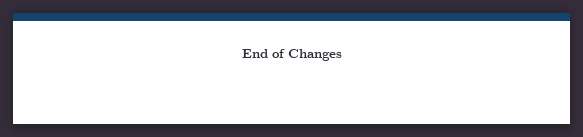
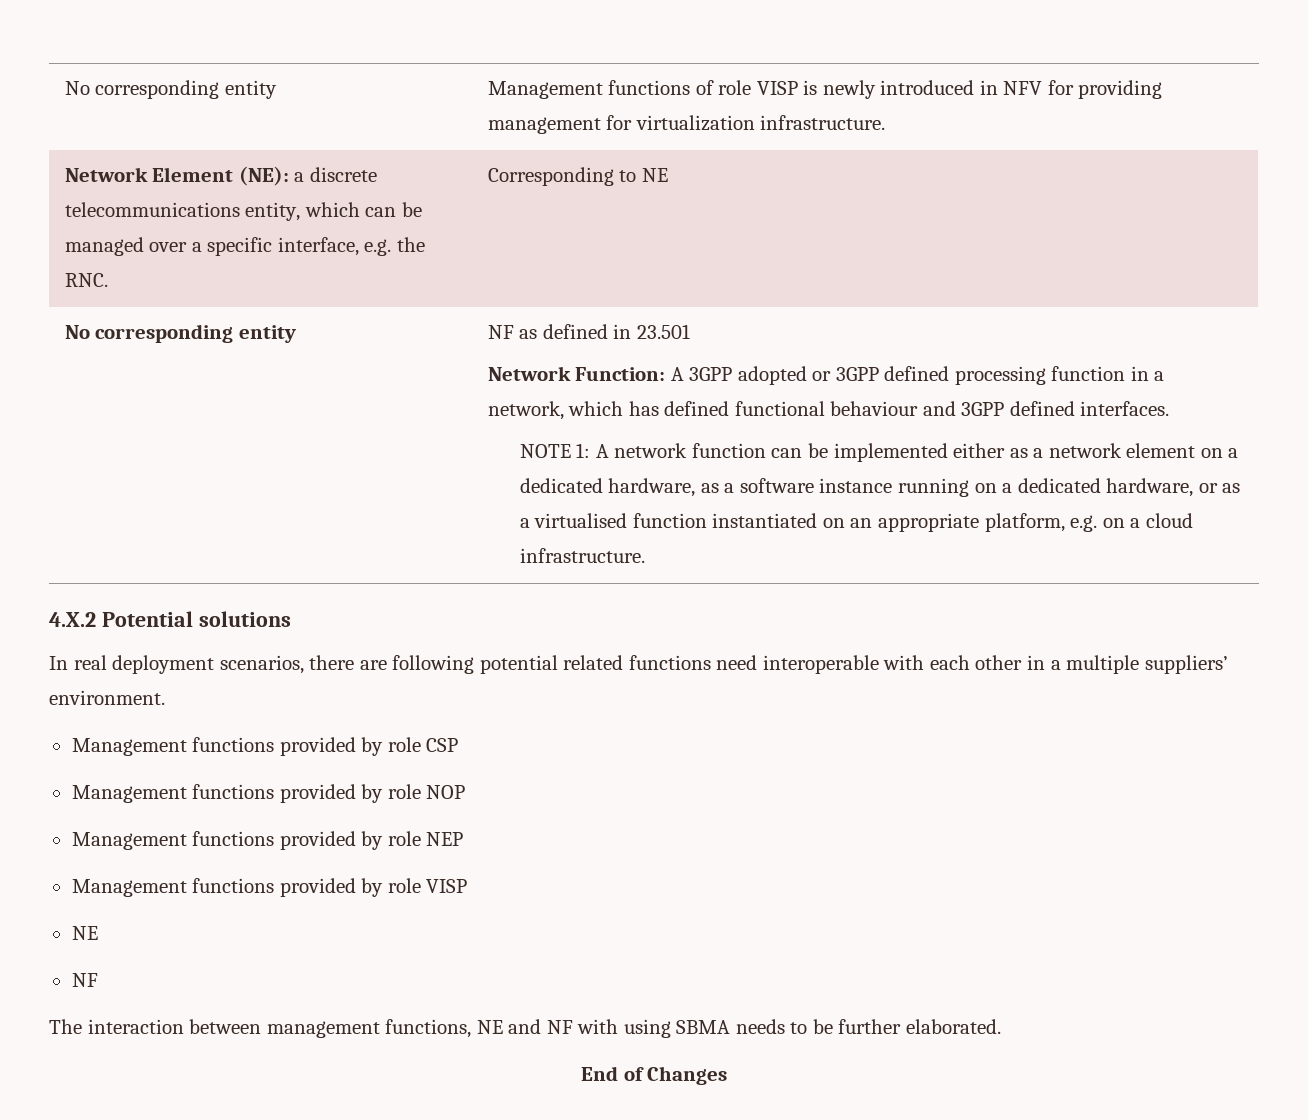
+ No corresponding entity | Management functions of role VISP is newly introduced in NFV for providing management for virtualization infrastructure.
+ Network Element (NE): a discrete telecommunications entity, which can be managed over a specific interface, e.g. the RNC. | Corresponding to NE
+ No corresponding entity | NF as defined in 23.501
+ Network Function: A 3GPP adopted or 3GPP defined processing function in a network, which has defined functional behaviour and 3GPP defined interfaces.
+ NOTE 1: A network function can be implemented either as a network element on a dedicated hardware, as a software instance running on a dedicated hardware, or as a virtualised function instantiated on an appropriate platform, e.g. on a cloud infrastructure.
+ 4.X.2 Potential solutions
+ In real deployment scenarios, there are following potential related functions need interoperable with each other in a multiple suppliers’ environment.
+ Management functions provided by role CSP
+ Management functions provided by role NOP
+ Management functions provided by role NEP
+ Management functions provided by role VISP
+ NE
+ NF
+ The interaction between management functions, NE and NF with using SBMA needs to be further elaborated.

